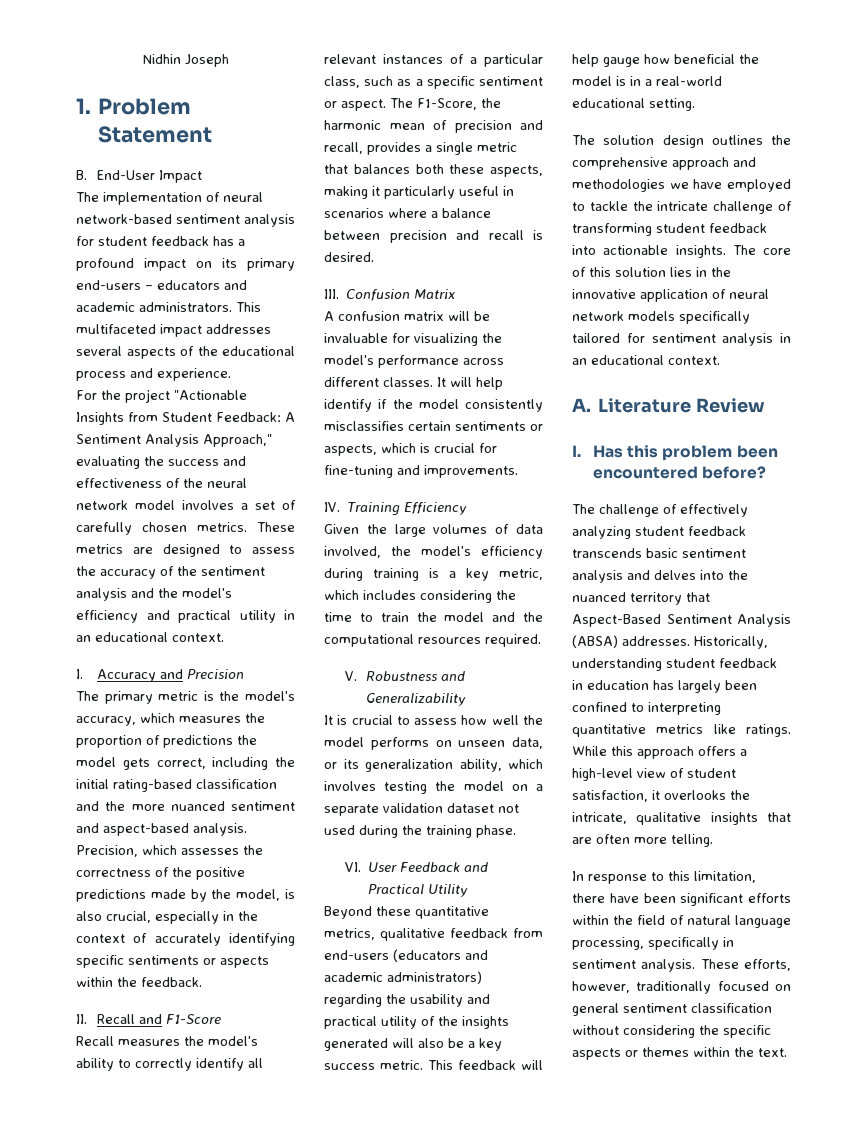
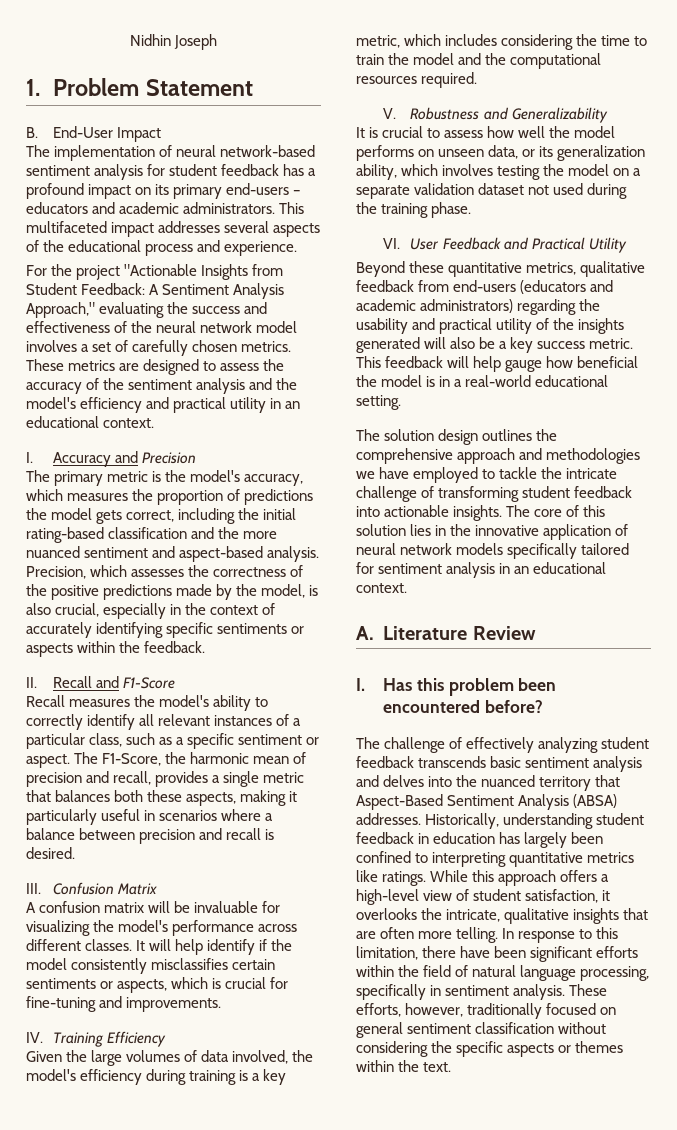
- While this approach offers a high-level view of student satisfaction, it overlooks the intricate, qualitative insights that are often more telling.
- In response to this limitation, there have been significant efforts within the field of natural language processing, specifically in sentiment analysis.
+ While this approach offers a high-level view of student satisfaction, it overlooks the intricate, qualitative insights that are often more telling. In response to this limitation, there have been significant efforts within the field of natural language processing, specifically in sentiment analysis.

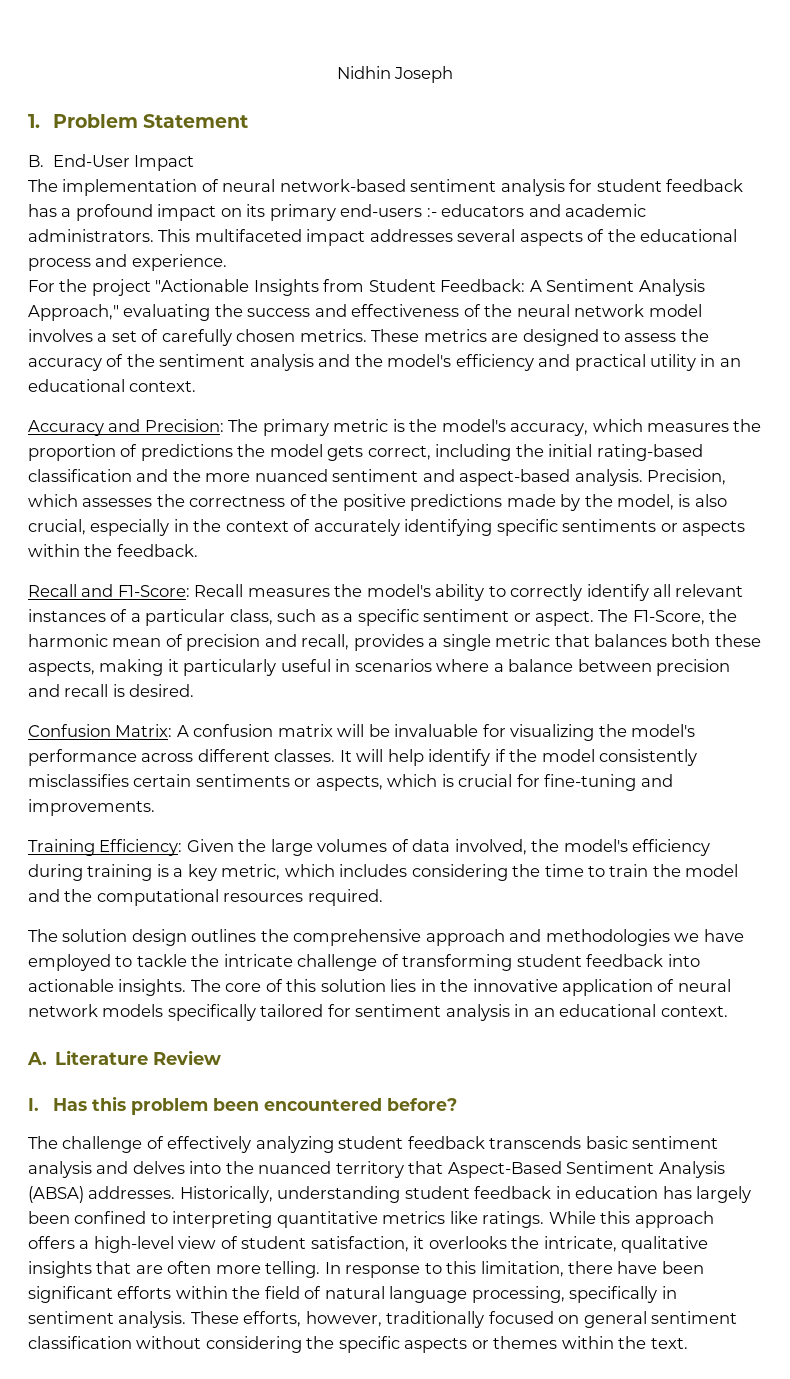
- The implementation of neural network-based sentiment analysis for student feedback has a profound impact on its primary end-users – educators and academic administrators.
+ The implementation of neural network-based sentiment analysis for student feedback has a profound impact on its primary end-users :- educators and academic administrators.
- I. Accuracy and Precision
- The primary metric is the model's accuracy, which measures the proportion of predictions the model gets correct, including the initial rating-based classification and the more nuanced sentiment and aspect-based analysis.
+ Accuracy and Precision: The primary metric is the model's accuracy, which measures the proportion of predictions the model gets correct, including the initial rating-based classification and the more nuanced sentiment and aspect-based analysis.
- II. Recall and F1-Score
- Recall measures the model's ability to correctly identify all relevant instances of a particular class, such as a specific sentiment or aspect.
+ Recall and F1-Score: Recall measures the model's ability to correctly identify all relevant instances of a particular class, such as a specific sentiment or aspect.
- III. Confusion Matrix
- A confusion matrix will be invaluable for visualizing the model's performance across different classes.
+ Confusion Matrix: A confusion matrix will be invaluable for visualizing the model's performance across different classes.
- IV. Training Efficiency
- Given the large volumes of data involved, the model's efficiency during training is a key metric, which includes considering the time to train the model and the computational resources required.
+ Training Efficiency: Given the large volumes of data involved, the model's efficiency during training is a key metric, which includes considering the time to train the model and the computational resources required.
- V. Robustness and Generalizability
- It is crucial to assess how well the model performs on unseen data, or its generalization ability, which involves testing the model on a separate validation dataset not used during the training phase.
- VI. User Feedback and Practical Utility
- Beyond these quantitative metrics, qualitative feedback from end-users (educators and academic administrators) regarding the usability and practical utility of the insights generated will also be a key success metric. This feedback will help gauge how beneficial the model is in a real-world educational setting.

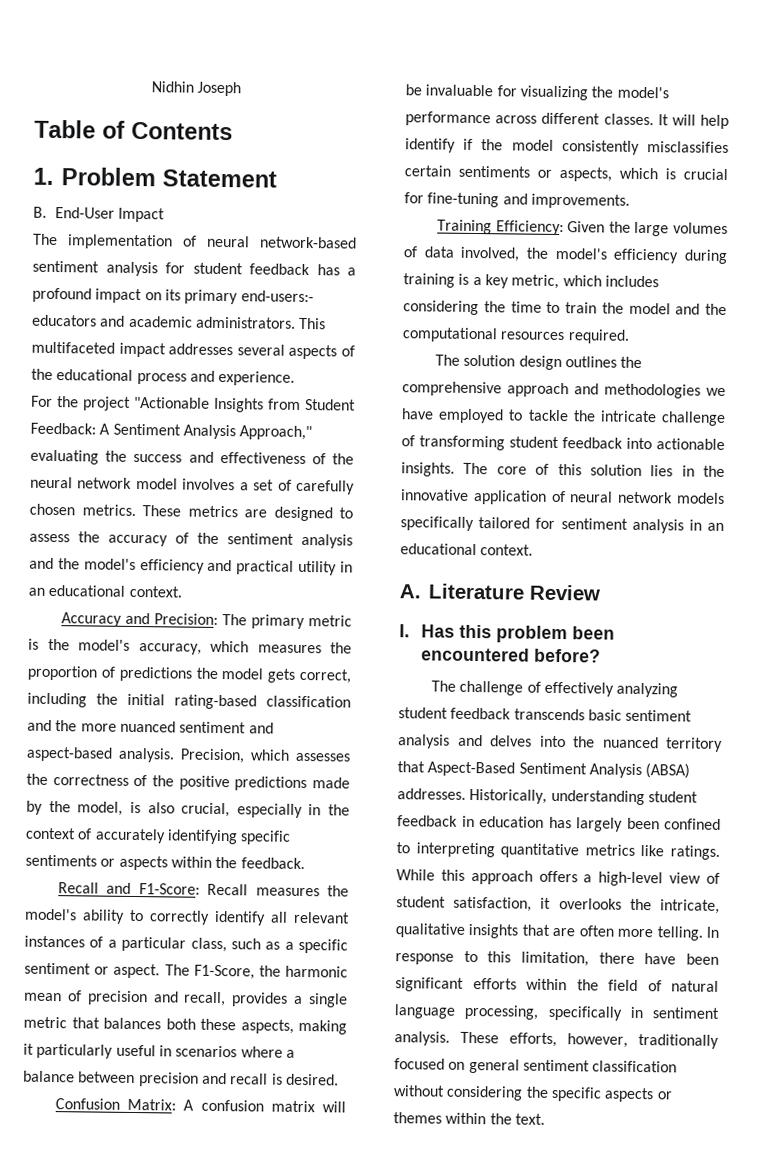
+ Table of Contents
- The implementation of neural network-based sentiment analysis for student feedback has a profound impact on its primary end-users :- educators and academic administrators.
+ The implementation of neural network-based sentiment analysis for student feedback has a profound impact on its primary end-users:- educators and academic administrators.

